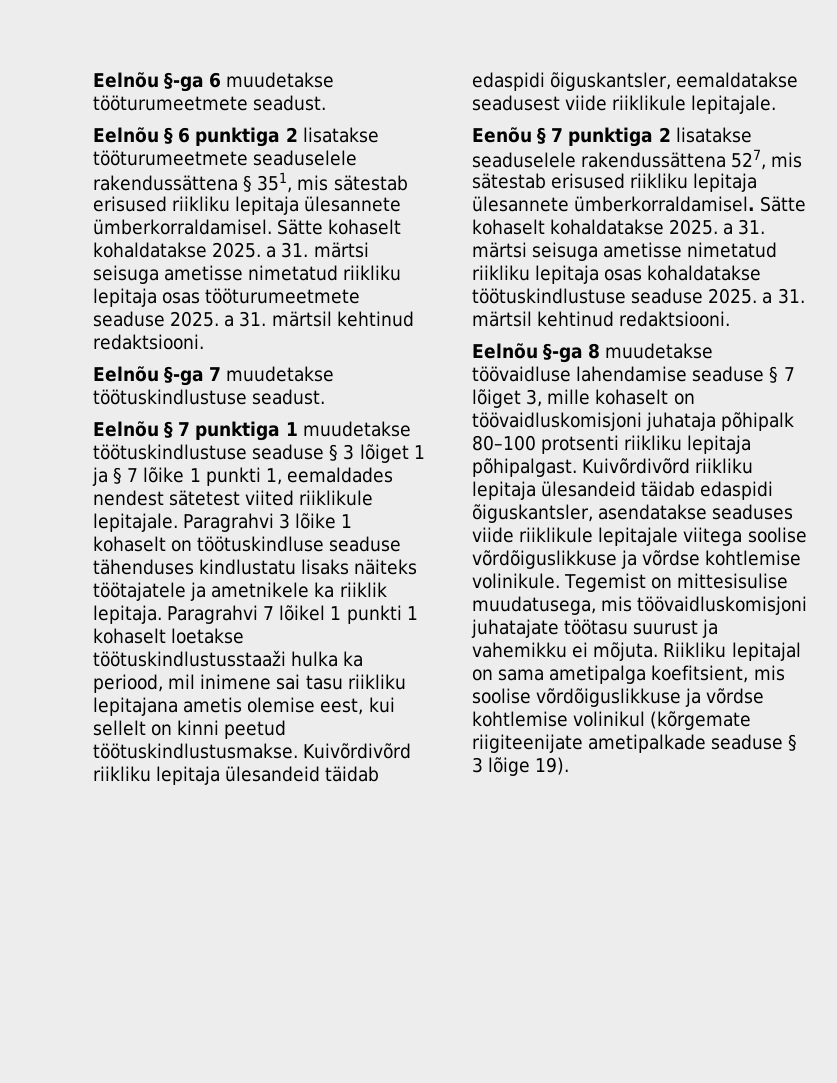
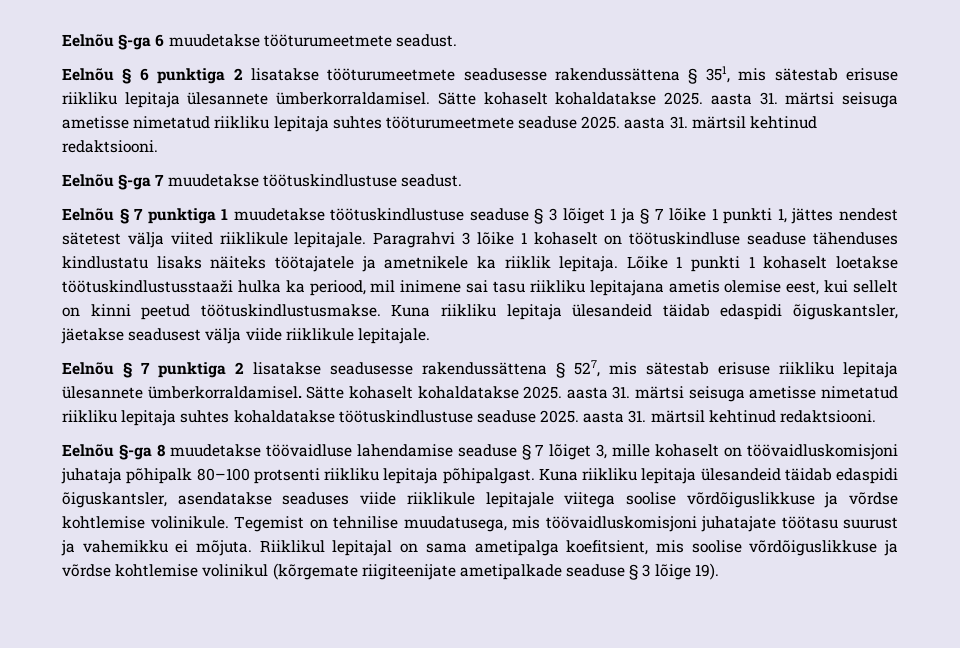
- Eelnõu § 6 punktiga 2 lisatakse tööturumeetmete seaduselele rakendussättena § 351, mis sätestab erisused riikliku lepitaja ülesannete ümberkorraldamisel. Sätte kohaselt kohaldatakse 2025. a 31. märtsi seisuga ametisse nimetatud riikliku lepitaja osas tööturumeetmete seaduse 2025. a 31. märtsil kehtinud redaktsiooni.
+ Eelnõu § 6 punktiga 2 lisatakse tööturumeetmete seadusesse rakendussättena § 351, mis sätestab erisuse riikliku lepitaja ülesannete ümberkorraldamisel. Sätte kohaselt kohaldatakse 2025. aasta 31. märtsi seisuga ametisse nimetatud riikliku lepitaja suhtes tööturumeetmete seaduse 2025. aasta 31. märtsil kehtinud redaktsiooni.
- Eelnõu § 7 punktiga 1 muudetakse töötuskindlustuse seaduse § 3 lõiget 1 ja § 7 lõike 1 punkti 1, eemaldades nendest sätetest viited riiklikule lepitajale.
+ Eelnõu § 7 punktiga 1 muudetakse töötuskindlustuse seaduse § 3 lõiget 1 ja § 7 lõike 1 punkti 1, jättes nendest sätetest välja viited riiklikule lepitajale.
- Paragrahvi 7 lõikel 1 punkti 1 kohaselt loetakse töötuskindlustusstaaži hulka ka periood, mil inimene sai tasu riikliku lepitajana ametis olemise eest, kui sellelt on kinni peetud töötuskindlustusmakse.
+ Lõike 1 punkti 1 kohaselt loetakse töötuskindlustusstaaži hulka ka periood, mil inimene sai tasu riikliku lepitajana ametis olemise eest, kui sellelt on kinni peetud töötuskindlustusmakse.
- Kuivõrdivõrd riikliku lepitaja ülesandeid täidab edaspidi õiguskantsler, eemaldatakse seadusest viide riiklikule lepitajale.
+ Kuna riikliku lepitaja ülesandeid täidab edaspidi õiguskantsler, jäetakse seadusest välja viide riiklikule lepitajale.
- Eenõu § 7 punktiga 2 lisatakse seaduselele rakendussättena 527, mis sätestab erisused riikliku lepitaja ülesannete ümberkorraldamisel. Sätte kohaselt kohaldatakse 2025. a 31. märtsi seisuga ametisse nimetatud riikliku lepitaja osas kohaldatakse töötuskindlustuse seaduse 2025. a 31. märtsil kehtinud redaktsiooni.
+ Eelnõu § 7 punktiga 2 lisatakse seadusesse rakendussättena § 527, mis sätestab erisuse riikliku lepitaja ülesannete ümberkorraldamisel. Sätte kohaselt kohaldatakse 2025. aasta 31. märtsi seisuga ametisse nimetatud riikliku lepitaja suhtes kohaldatakse töötuskindlustuse seaduse 2025. aasta 31. märtsil kehtinud redaktsiooni.
- Kuivõrdivõrd riikliku lepitaja ülesandeid täidab edaspidi õiguskantsler, asendatakse seaduses viide riiklikule lepitajale viitega soolise võrdõiguslikkuse ja võrdse kohtlemise volinikule.
+ Kuna riikliku lepitaja ülesandeid täidab edaspidi õiguskantsler, asendatakse seaduses viide riiklikule lepitajale viitega soolise võrdõiguslikkuse ja võrdse kohtlemise volinikule.
- Tegemist on mittesisulise muudatusega, mis töövaidluskomisjoni juhatajate töötasu suurust ja vahemikku ei mõjuta.
+ Tegemist on tehnilise muudatusega, mis töövaidluskomisjoni juhatajate töötasu suurust ja vahemikku ei mõjuta.
- Riikliku lepitajal on sama ametipalga koefitsient, mis soolise võrdõiguslikkuse ja võrdse kohtlemise volinikul (kõrgemate riigiteenijate ametipalkade seaduse § 3 lõige 19).
+ Riiklikul lepitajal on sama ametipalga koefitsient, mis soolise võrdõiguslikkuse ja võrdse kohtlemise volinikul (kõrgemate riigiteenijate ametipalkade seaduse § 3 lõige 19).

